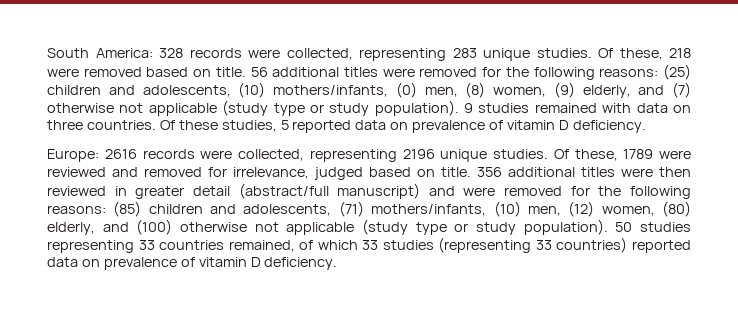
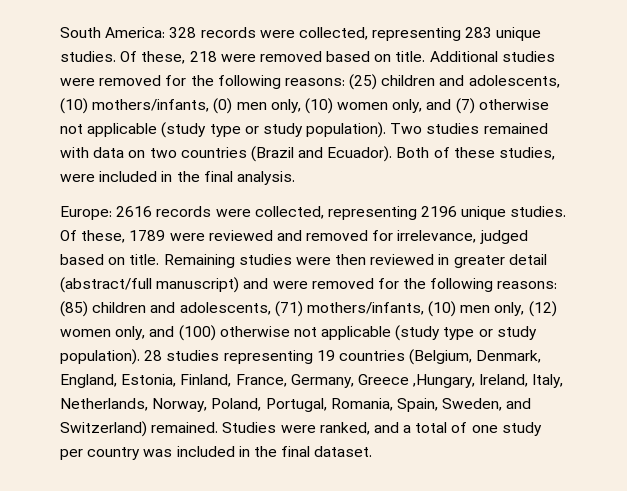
- 56 additional titles were removed for the following reasons: (25) children and adolescents, (10) mothers/infants, (0) men, (8) women, (9) elderly, and (7) otherwise not applicable (study type or study population).
+ Additional studies were removed for the following reasons: (25) children and adolescents, (10) mothers/infants, (0) men only, (10) women only, and (7) otherwise not applicable (study type or study population).
- 9 studies remained with data on three countries. Of these studies, 5 reported data on prevalence of vitamin D deficiency.
+ Two studies remained with data on two countries (Brazil and Ecuador). Both of these studies, were included in the final analysis.
- 356 additional titles were then reviewed in greater detail (abstract/full manuscript) and were removed for the following reasons: (85) children and adolescents, (71) mothers/infants, (10) men, (12) women, (80) elderly, and (100) otherwise not applicable (study type or study population).
+ Remaining studies were then reviewed in greater detail (abstract/full manuscript) and were removed for the following reasons: (85) children and adolescents, (71) mothers/infants, (10) men only, (12) women only, and (100) otherwise not applicable (study type or study population).
- 50 studies representing 33 countries remained, of which 33 studies (representing 33 countries) reported data on prevalence of vitamin D deficiency.
+ 28 studies representing 19 countries (Belgium, Denmark, England, Estonia, Finland, France, Germany, Greece ,Hungary, Ireland, Italy, Netherlands, Norway, Poland, Portugal, Romania, Spain, Sweden, and Switzerland) remained. Studies were ranked, and a total of one study per country was included in the final dataset.

